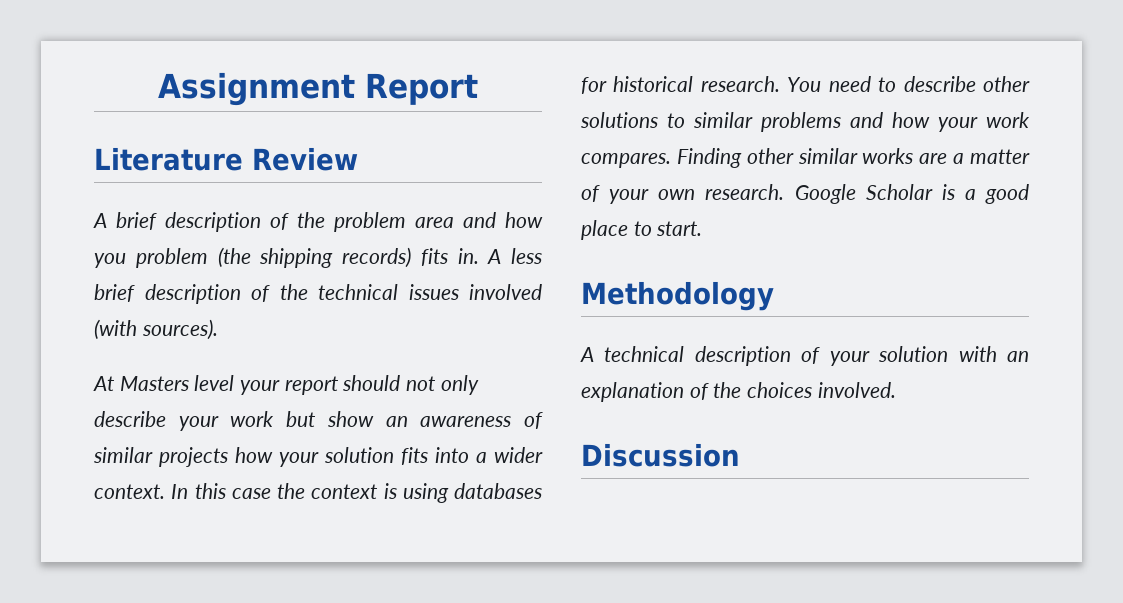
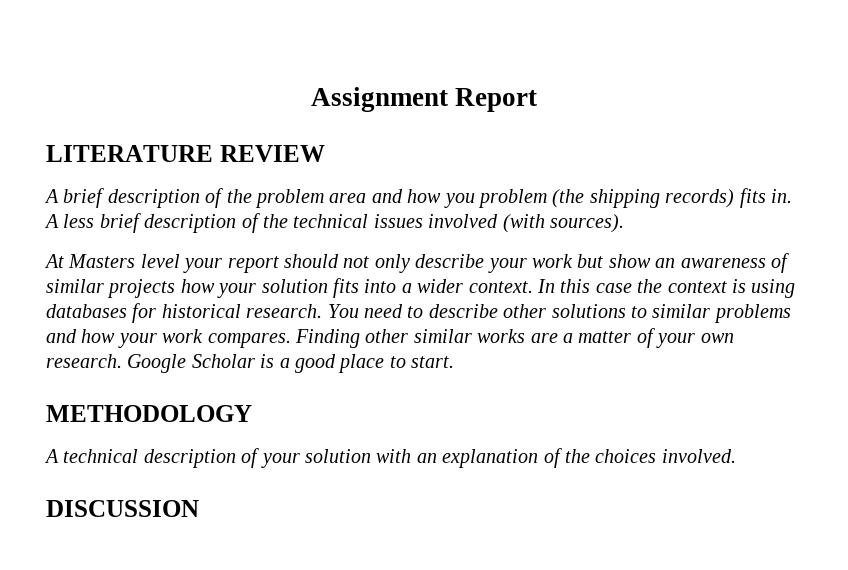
- Literature Review
+ LITERATURE REVIEW
- Methodology
+ METHODOLOGY
- Discussion
+ DISCUSSION

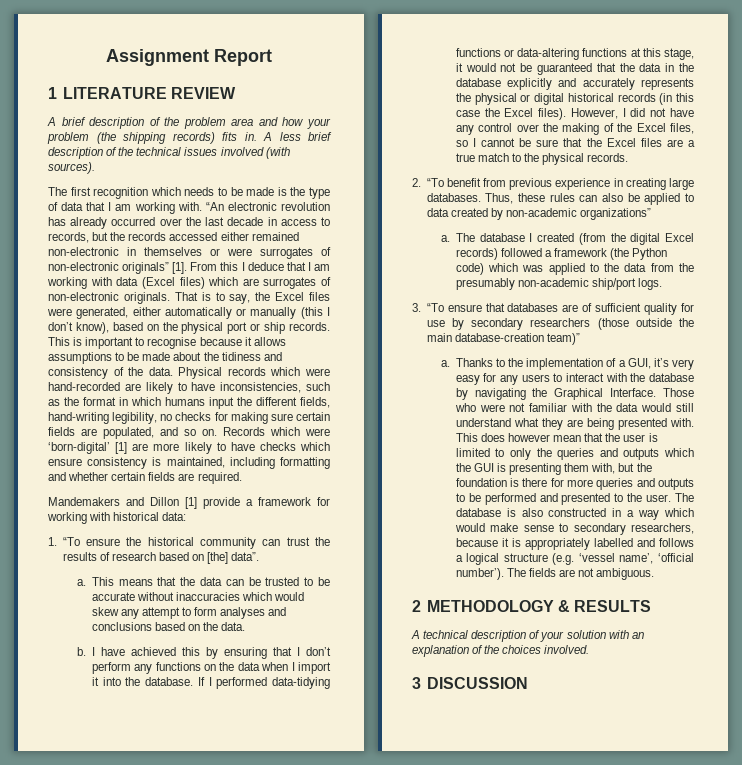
- LITERATURE REVIEW
+ 1 LITERATURE REVIEW
- A brief description of the problem area and how you problem (the shipping records) fits in.
+ A brief description of the problem area and how your problem (the shipping records) fits in.
- At Masters level your report should not only describe your work but show an awareness of similar projects how your solution fits into a wider context. In this case the context is using databases for historical research. You need to describe other solutions to similar problems and how your work compares. Finding other similar works are a matter of your own research. Google Scholar is a good place to start.
- METHODOLOGY
+ The first recognition which needs to be made is the type of data that I am working with. “An electronic revolution has already occurred over the last decade in access to records, but the records accessed either remained non-electronic in themselves or were surrogates of non-electronic originals” [1]. From this I deduce that I am working with data (Excel files) which are surrogates of non-electronic originals. That is to say, the Excel files were generated, either automatically or manually (this I don’t know), based on the physical port or ship records. This is important to recognise because it allows assumptions to be made about the tidiness and consistency of the data. Physical records which were hand-recorded are likely to have inconsistencies, such as the format in which humans input the different fields, hand-writing legibility, no checks for making sure certain fields are populated, and so on. Records which were ‘born-digital’ [1] are more likely to have checks which ensure consistency is maintained, including formatting and whether certain fields are required.
+ Mandemakers and Dillon [1] provide a framework for working with historical data:
+ 1. “To ensure the historical community can trust the results of research based on [the] data”.
+ a. This means that the data can be trusted to be accurate without inaccuracies which would skew any attempt to form analyses and conclusions based on the data.
+ b. I have achieved this by ensuring that I don’t perform any functions on the data when I import it into the database. If I performed data-tidying functions or data-altering functions at this stage, it would not be guaranteed that the data in the database explicitly and accurately represents the physical or digital historical records (in this case the Excel files). However, I did not have any control over the making of the Excel files, so I cannot be sure that the Excel files are a true match to the physical records.
+ 2. “To benefit from previous experience in creating large databases. Thus, these rules can also be applied to data created by non-academic organizations”
+ a. The database I created (from the digital Excel records) followed a framework (the Python code) which was applied to the data from the presumably non-academic ship/port logs.
+ 3. “To ensure that databases are of sufficient quality for use by secondary researchers (those outside the main database-creation team)”
+ a. Thanks to the implementation of a GUI, it’s very easy for any users to interact with the database by navigating the Graphical Interface. Those who were not familiar with the data would still understand what they are being presented with. This does however mean that the user is limited to only the queries and outputs which the GUI is presenting them with, but the foundation is there for more queries and outputs to be performed and presented to the user. The database is also constructed in a way which would make sense to secondary researchers, because it is appropriately labelled and follows a logical structure (e.g. ‘vessel name’, ‘official number’). The fields are not ambiguous.
+ 2 METHODOLOGY & RESULTS
- DISCUSSION
+ 3 DISCUSSION

